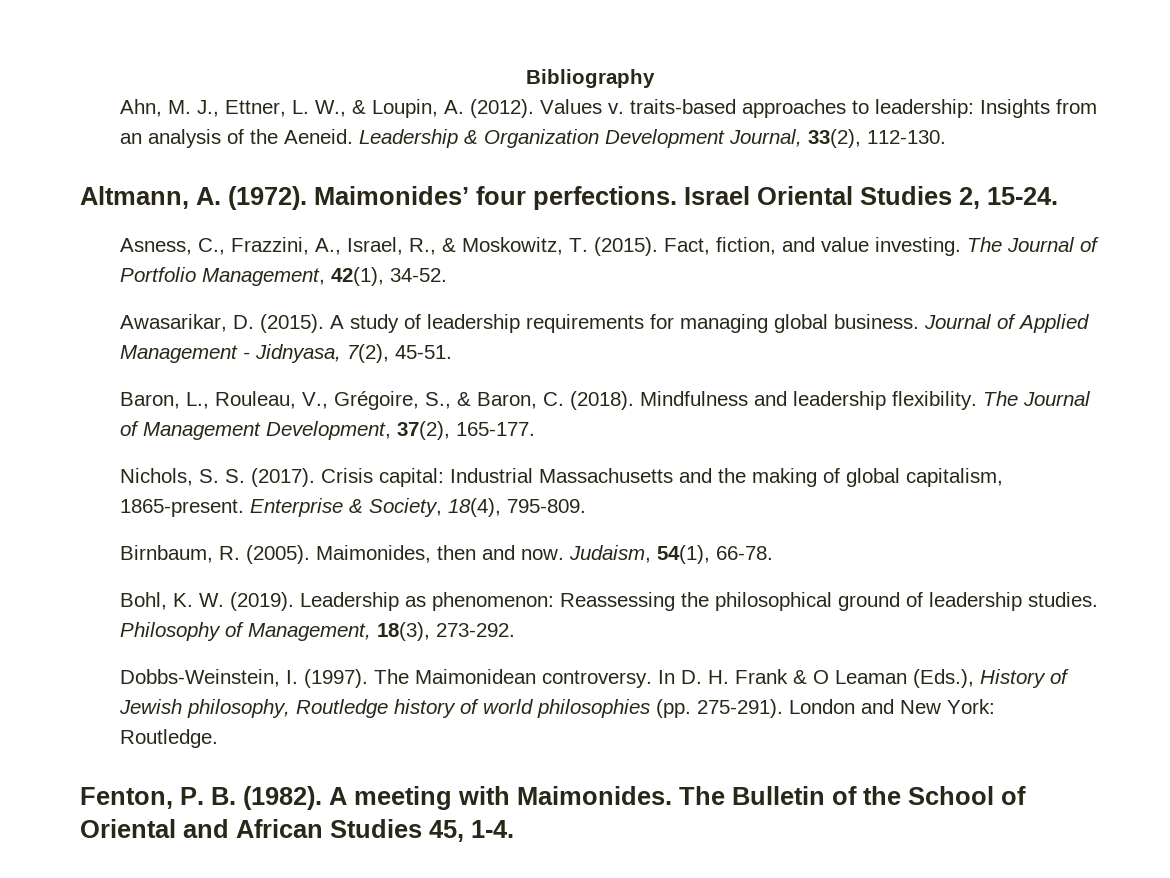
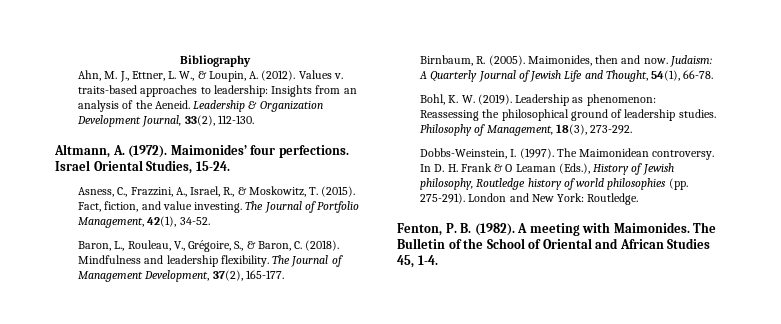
- Israel Oriental Studies 2, 15-24.
+ Israel Oriental Studies, 15-24.
- Awasarikar, D. (2015). A study of leadership requirements for managing global business. Journal of Applied Management - Jidnyasa, 7(2), 45-51.
- Nichols, S. S. (2017). Crisis capital: Industrial Massachusetts and the making of global capitalism, 1865-present. Enterprise & Society, 18(4), 795-809.
- Judaism, 54(1), 66-78.
+ Judaism: A Quarterly Journal of Jewish Life and Thought, 54(1), 66-78.

